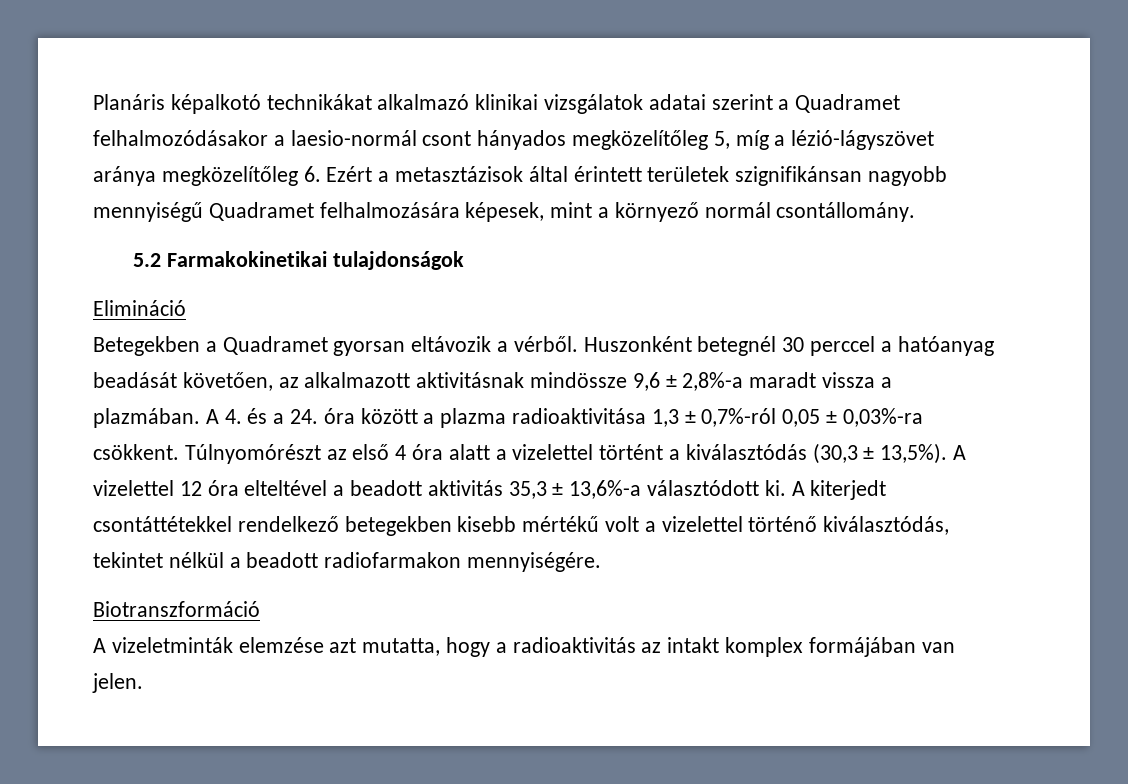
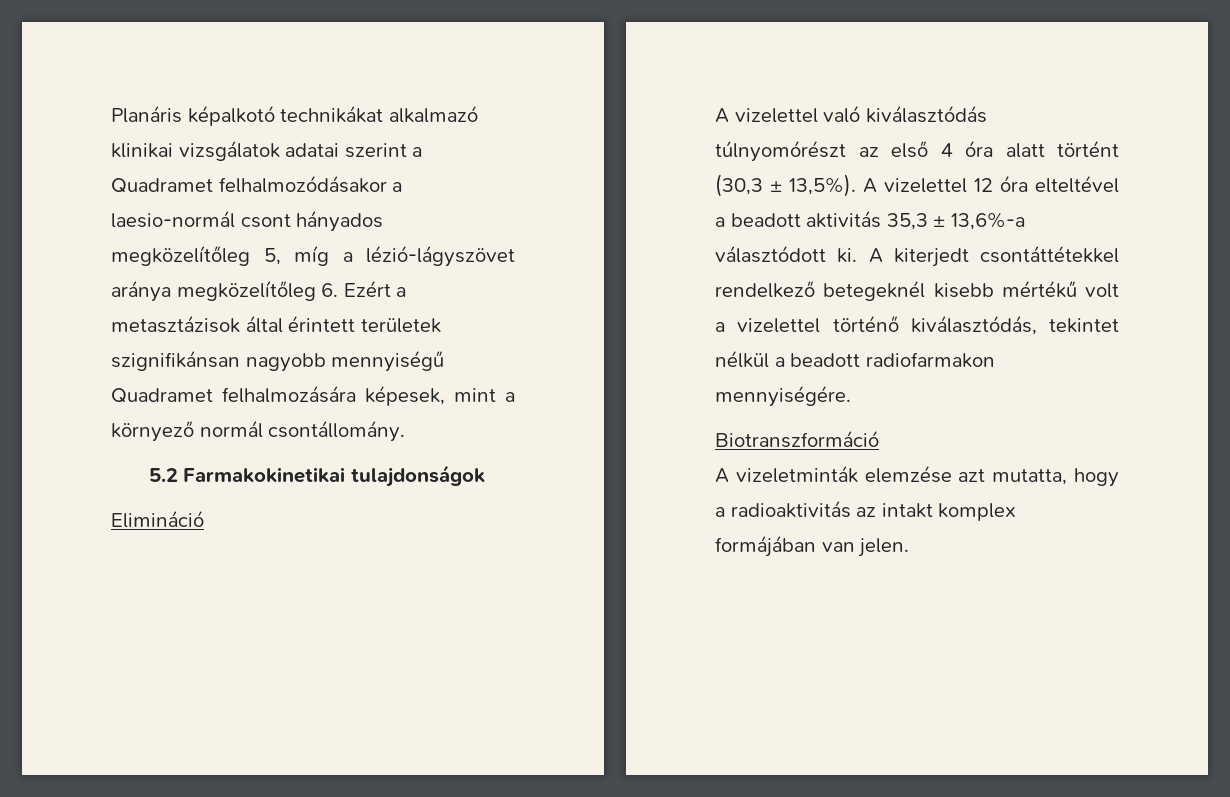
- Betegekben a Quadramet gyorsan eltávozik a vérből. Huszonként betegnél 30 perccel a hatóanyag beadását követően, az alkalmazott aktivitásnak mindössze 9,6 ± 2,8%-a maradt vissza a plazmában. A 4. és a 24. óra között a plazma radioaktivitása 1,3 ± 0,7%-ról 0,05 ± 0,03%-ra csökkent. Túlnyomórészt az első 4 óra alatt a vizelettel történt a kiválasztódás (30,3 ± 13,5%).
+ A vizelettel való kiválasztódás túlnyomórészt az első 4 óra alatt történt (30,3 ± 13,5%).
- A kiterjedt csontáttétekkel rendelkező betegekben kisebb mértékű volt a vizelettel történő kiválasztódás, tekintet nélkül a beadott radiofarmakon mennyiségére.
+ A kiterjedt csontáttétekkel rendelkező betegeknél kisebb mértékű volt a vizelettel történő kiválasztódás, tekintet nélkül a beadott radiofarmakon mennyiségére.

